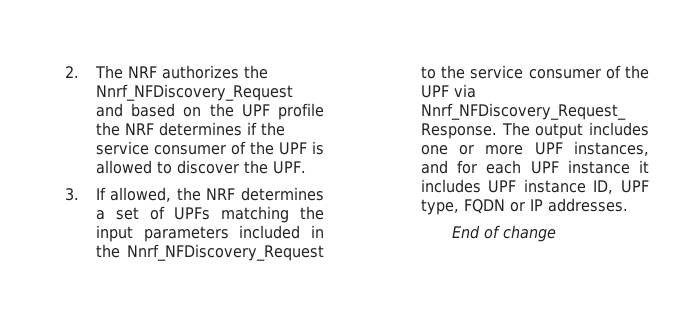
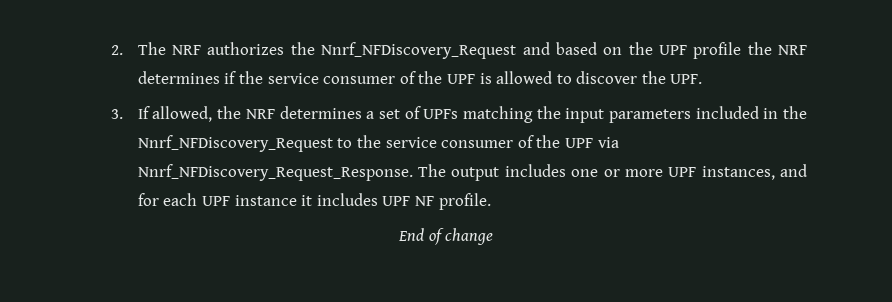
- The output includes one or more UPF instances, and for each UPF instance it includes UPF instance ID, UPF type, FQDN or IP addresses.
+ The output includes one or more UPF instances, and for each UPF instance it includes UPF NF profile.

